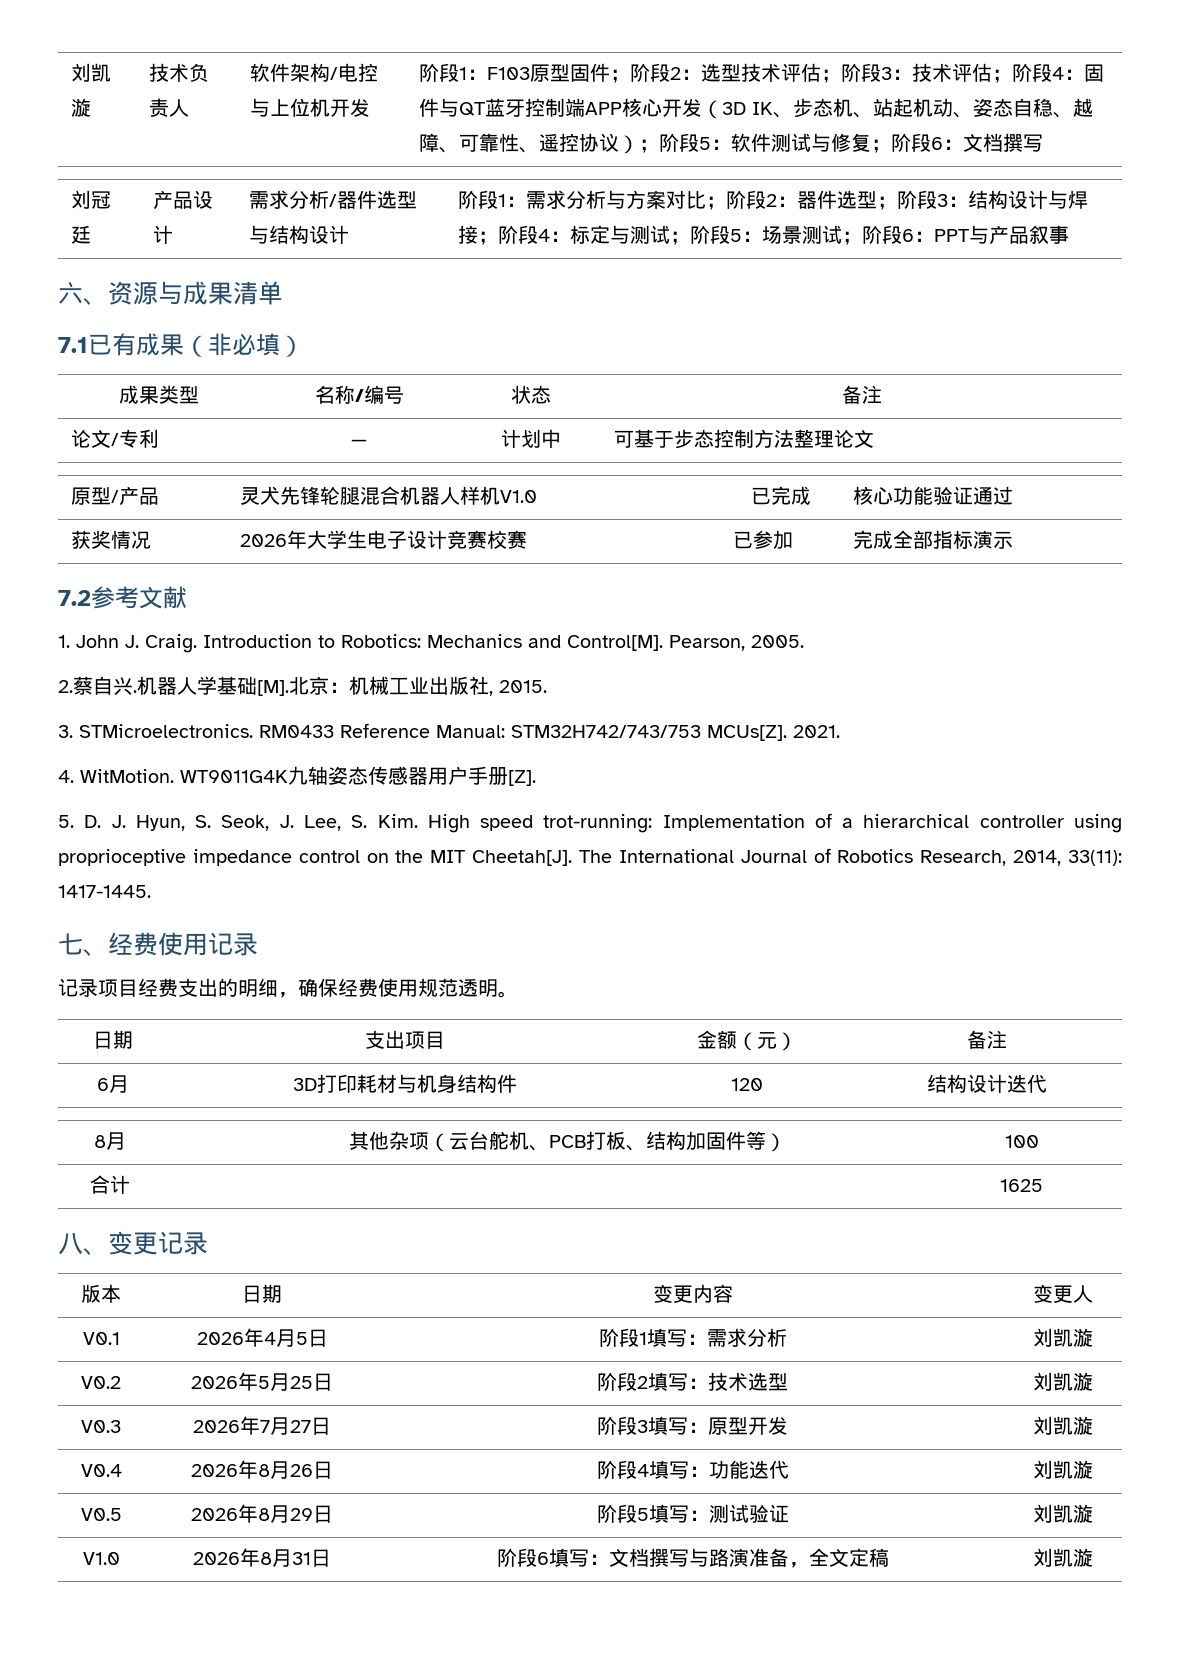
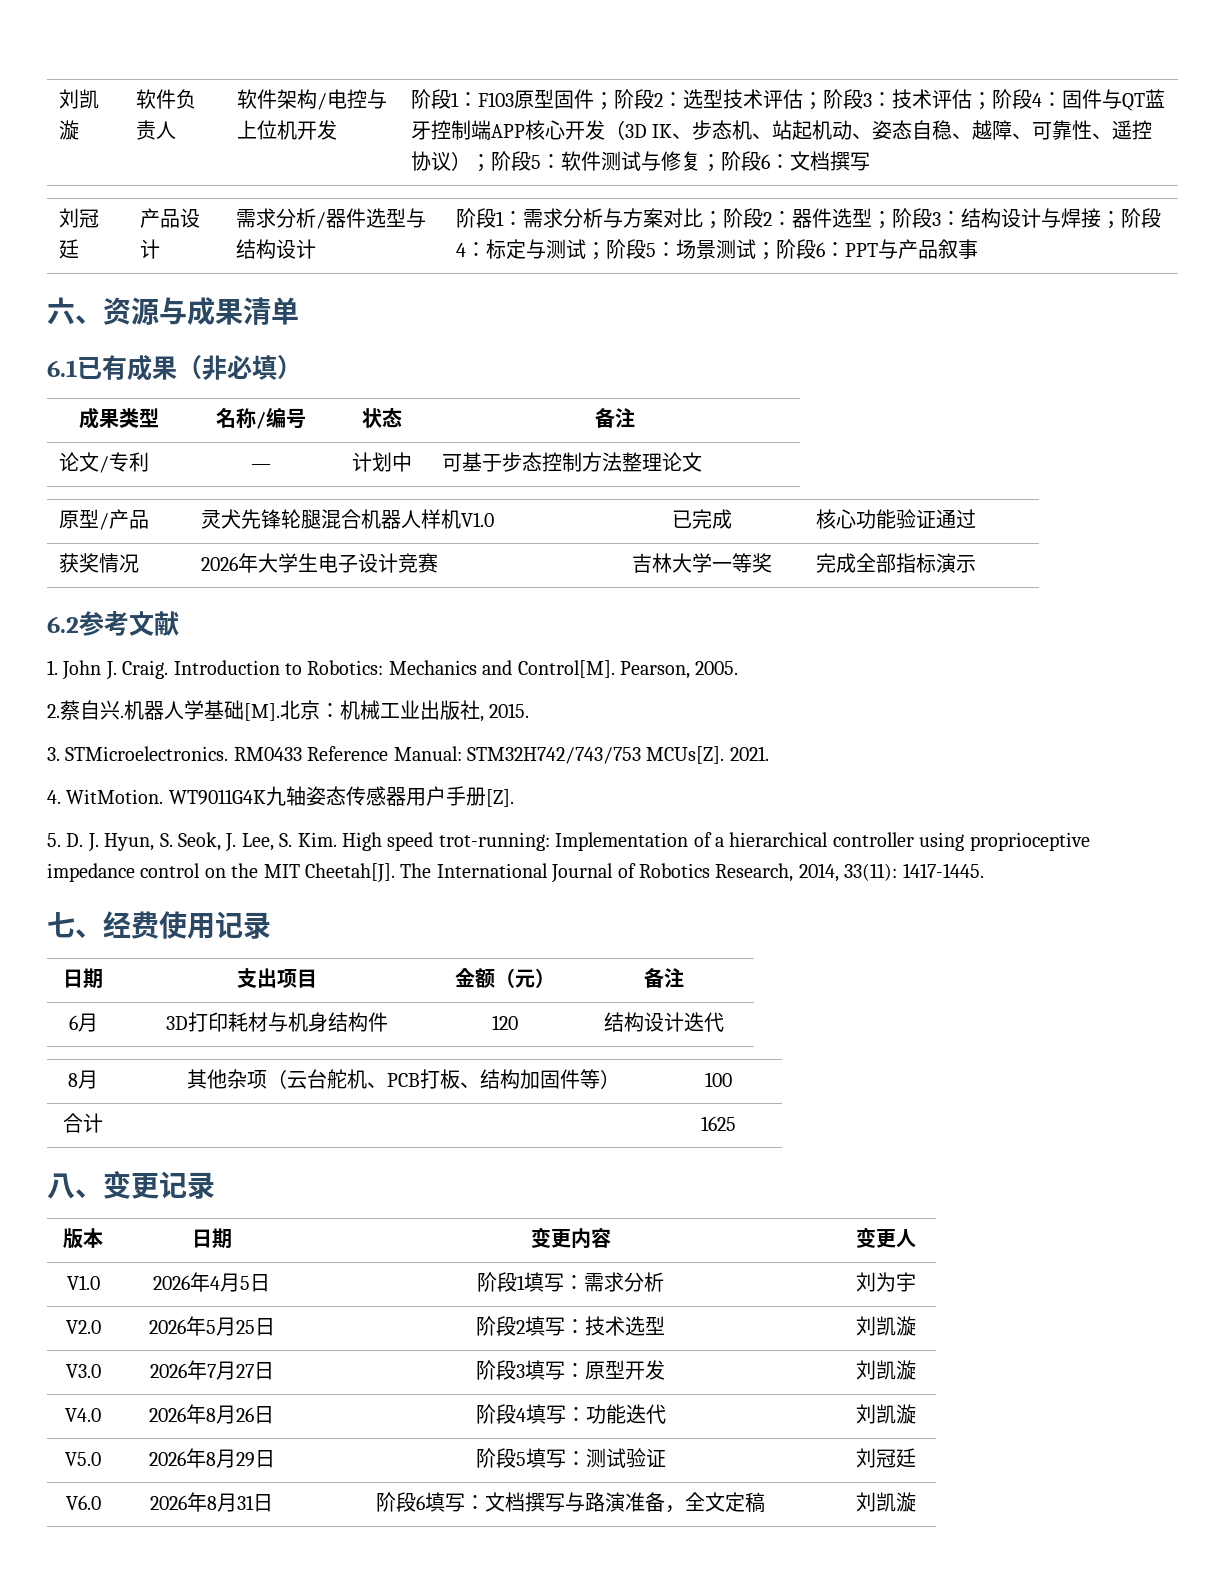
- 技术负责人
+ 软件负责人
- 7.1已有成果（非必填）
+ 6.1已有成果（非必填）
- 获奖情况 | 2026年大学生电子设计竞赛校赛 | 已参加 | 完成全部指标演示
+ 获奖情况 | 2026年大学生电子设计竞赛 | 吉林大学一等奖 | 完成全部指标演示
- 7.2参考文献
+ 6.2参考文献
- 记录项目经费支出的明细，确保经费使用规范透明。
- V0.1 | 2026年4月5日 | 阶段1填写：需求分析 | 刘凯漩
- V0.2 | 2026年5月25日 | 阶段2填写：技术选型 | 刘凯漩
+ V1.0 | 2026年4月5日 | 阶段1填写：需求分析 | 刘为宇
+ V2.0 | 2026年5月25日 | 阶段2填写：技术选型 | 刘凯漩
- V0.3 | 2026年7月27日 | 阶段3填写：原型开发 | 刘凯漩
+ V3.0 | 2026年7月27日 | 阶段3填写：原型开发 | 刘凯漩
- V0.4 | 2026年8月26日 | 阶段4填写：功能迭代 | 刘凯漩
+ V4.0 | 2026年8月26日 | 阶段4填写：功能迭代 | 刘凯漩
- V0.5 | 2026年8月29日 | 阶段5填写：测试验证 | 刘凯漩
- V1.0 | 2026年8月31日 | 阶段6填写：文档撰写与路演准备，全文定稿 | 刘凯漩
+ V5.0 | 2026年8月29日 | 阶段5填写：测试验证 | 刘冠廷
+ V6.0 | 2026年8月31日 | 阶段6填写：文档撰写与路演准备，全文定稿 | 刘凯漩

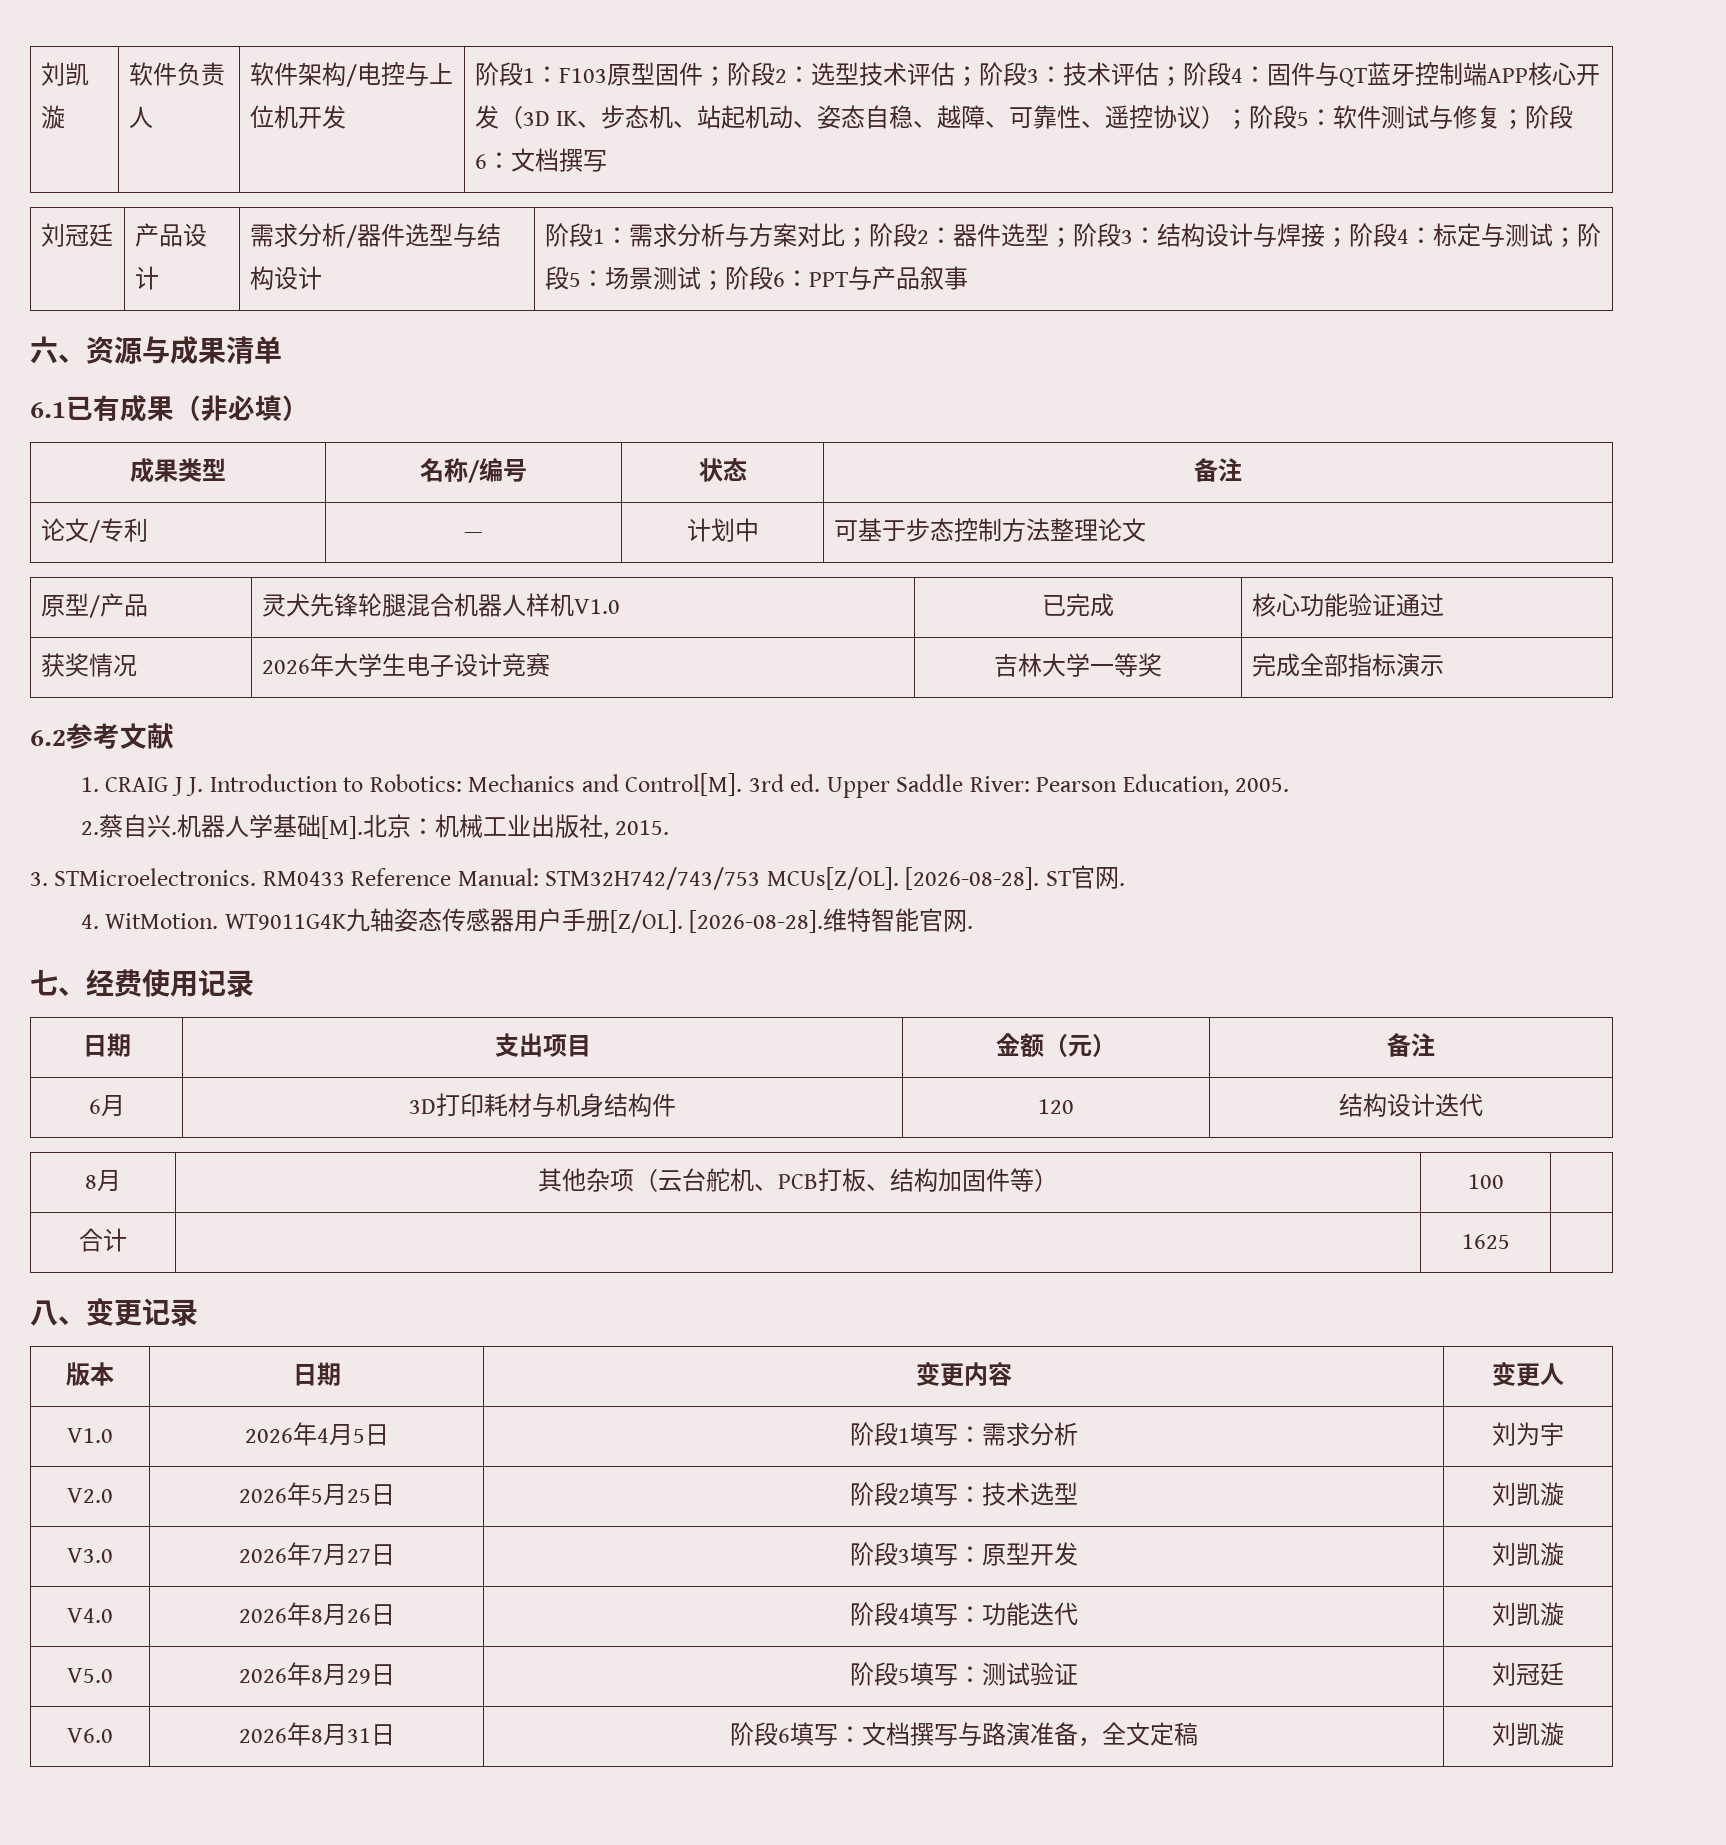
- 1. John J. Craig. Introduction to Robotics: Mechanics and Control[M].
+ 1. CRAIG J J. Introduction to Robotics: Mechanics and Control[M].
- Pearson, 2005.
+ 3rd ed. Upper Saddle River: Pearson Education, 2005.
- RM0433 Reference Manual: STM32H742/743/753 MCUs[Z]. 2021.
+ RM0433 Reference Manual: STM32H742/743/753 MCUs[Z/OL]. [2026-08-28]. ST官网.
- WT9011G4K九轴姿态传感器用户手册[Z].
- 5. D. J. Hyun, S. Seok, J. Lee, S. Kim. High speed trot-running: Implementation of a hierarchical controller using proprioceptive impedance control on the MIT Cheetah[J]. The International Journal of Robotics Research, 2014, 33(11): 1417-1445.
+ WT9011G4K九轴姿态传感器用户手册[Z/OL]. [2026-08-28].维特智能官网.

